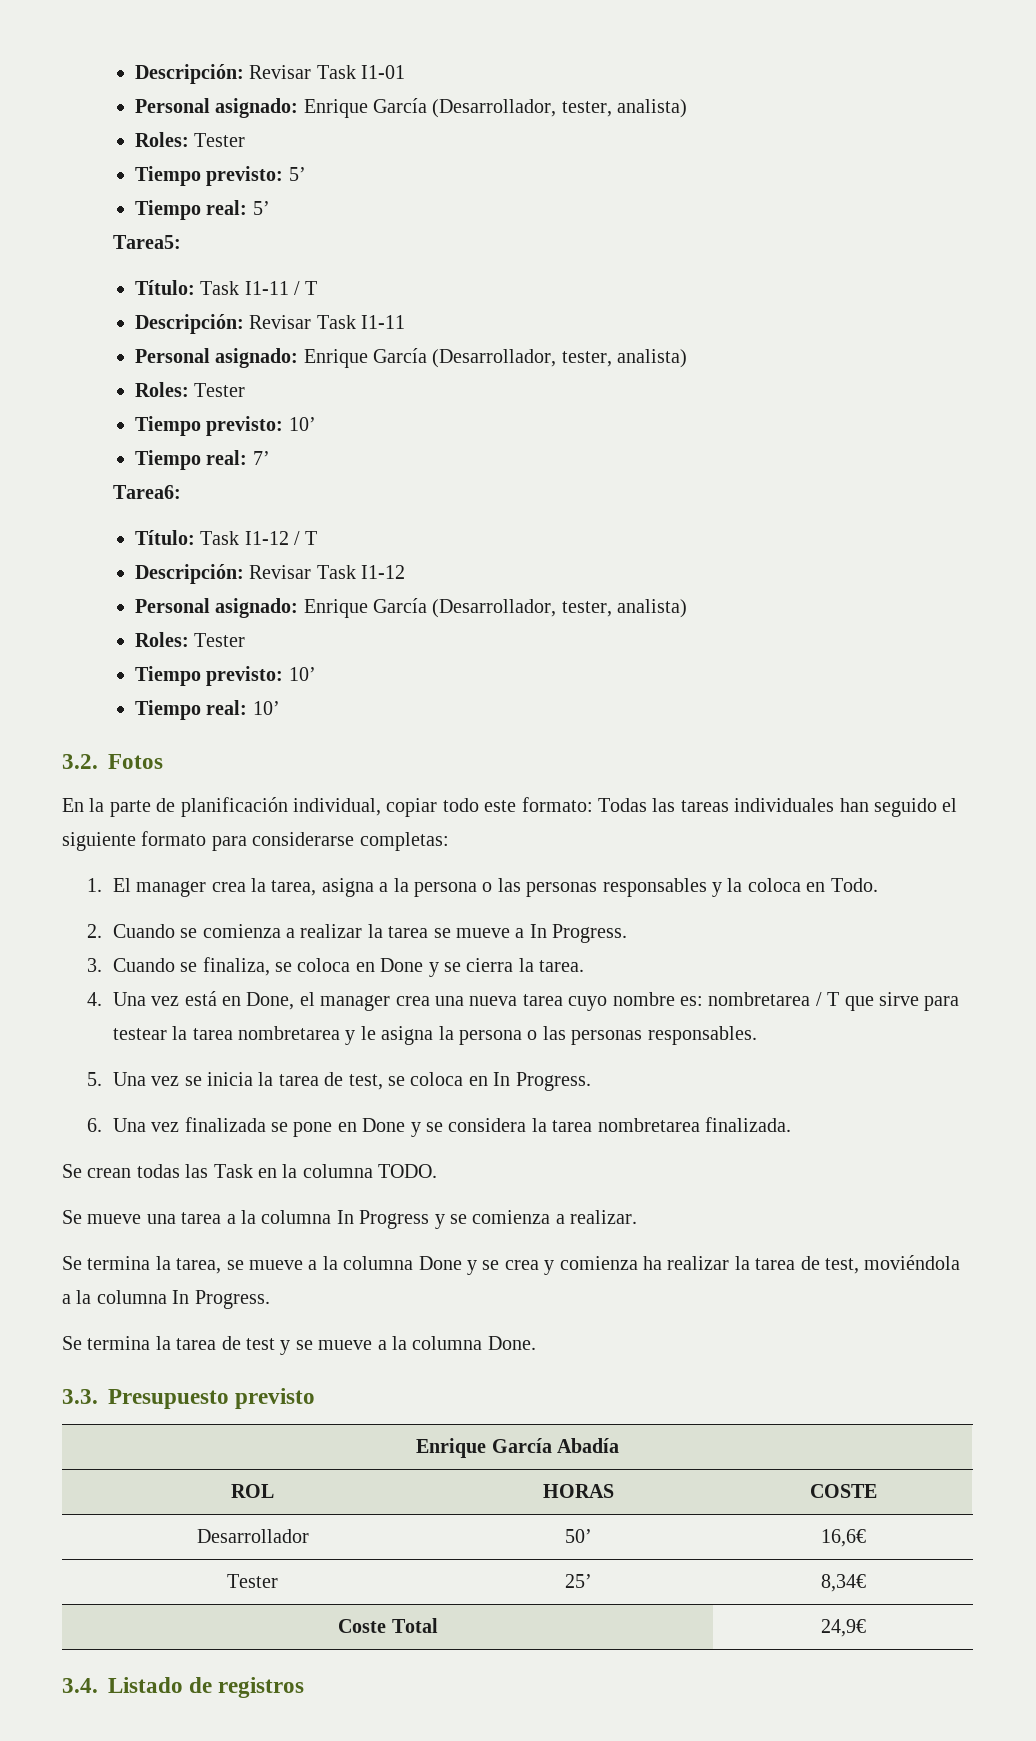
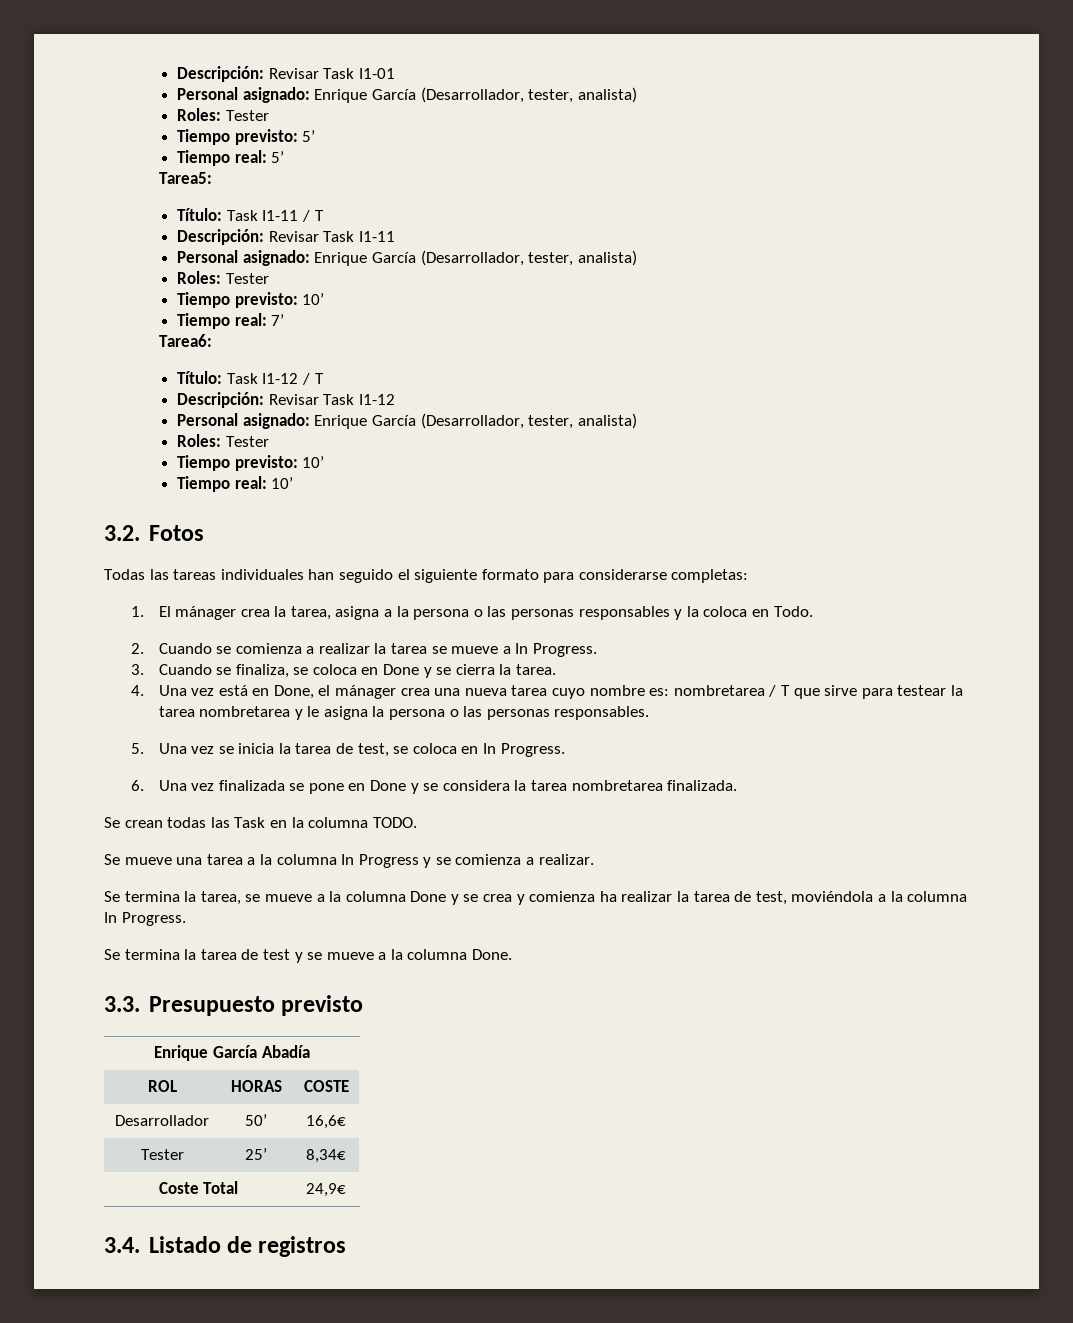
- En la parte de planificación individual, copiar todo este formato: Todas las tareas individuales han seguido el siguiente formato para considerarse completas:
+ Todas las tareas individuales han seguido el siguiente formato para considerarse completas:
- 1. El manager crea la tarea, asigna a la persona o las personas responsables y la coloca en Todo.
+ 1. El mánager crea la tarea, asigna a la persona o las personas responsables y la coloca en Todo.
- 4. Una vez está en Done, el manager crea una nueva tarea cuyo nombre es: nombretarea / T que sirve para testear la tarea nombretarea y le asigna la persona o las personas responsables.
+ 4. Una vez está en Done, el mánager crea una nueva tarea cuyo nombre es: nombretarea / T que sirve para testear la tarea nombretarea y le asigna la persona o las personas responsables.

